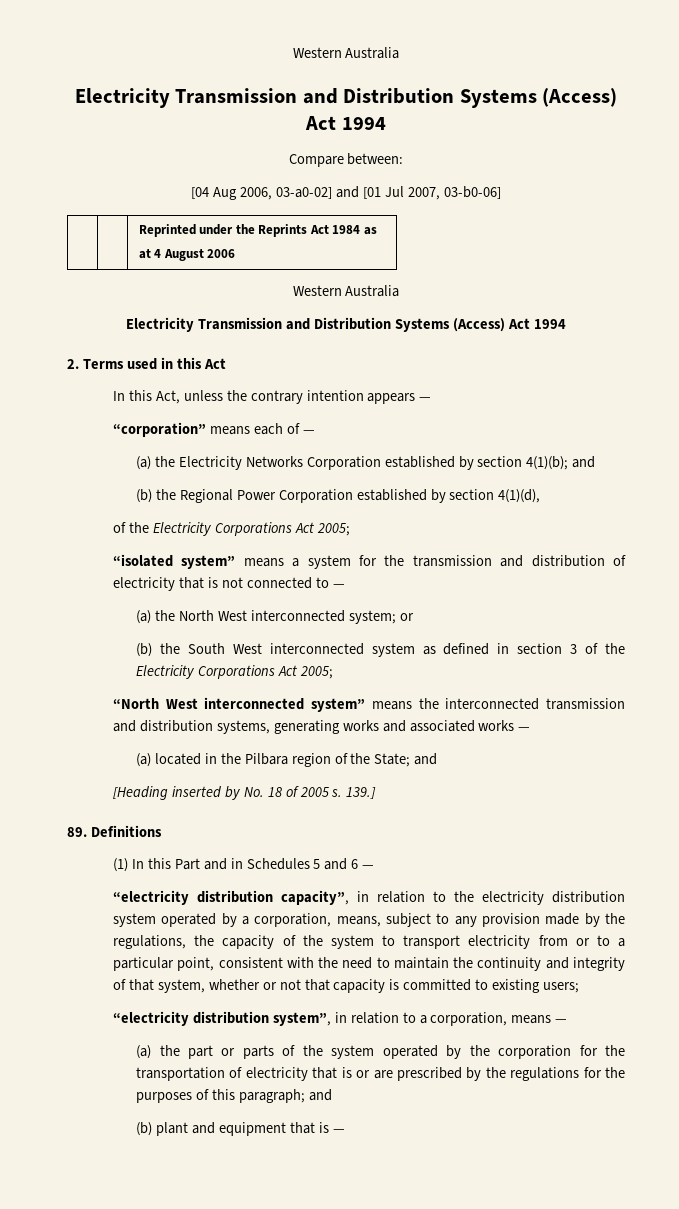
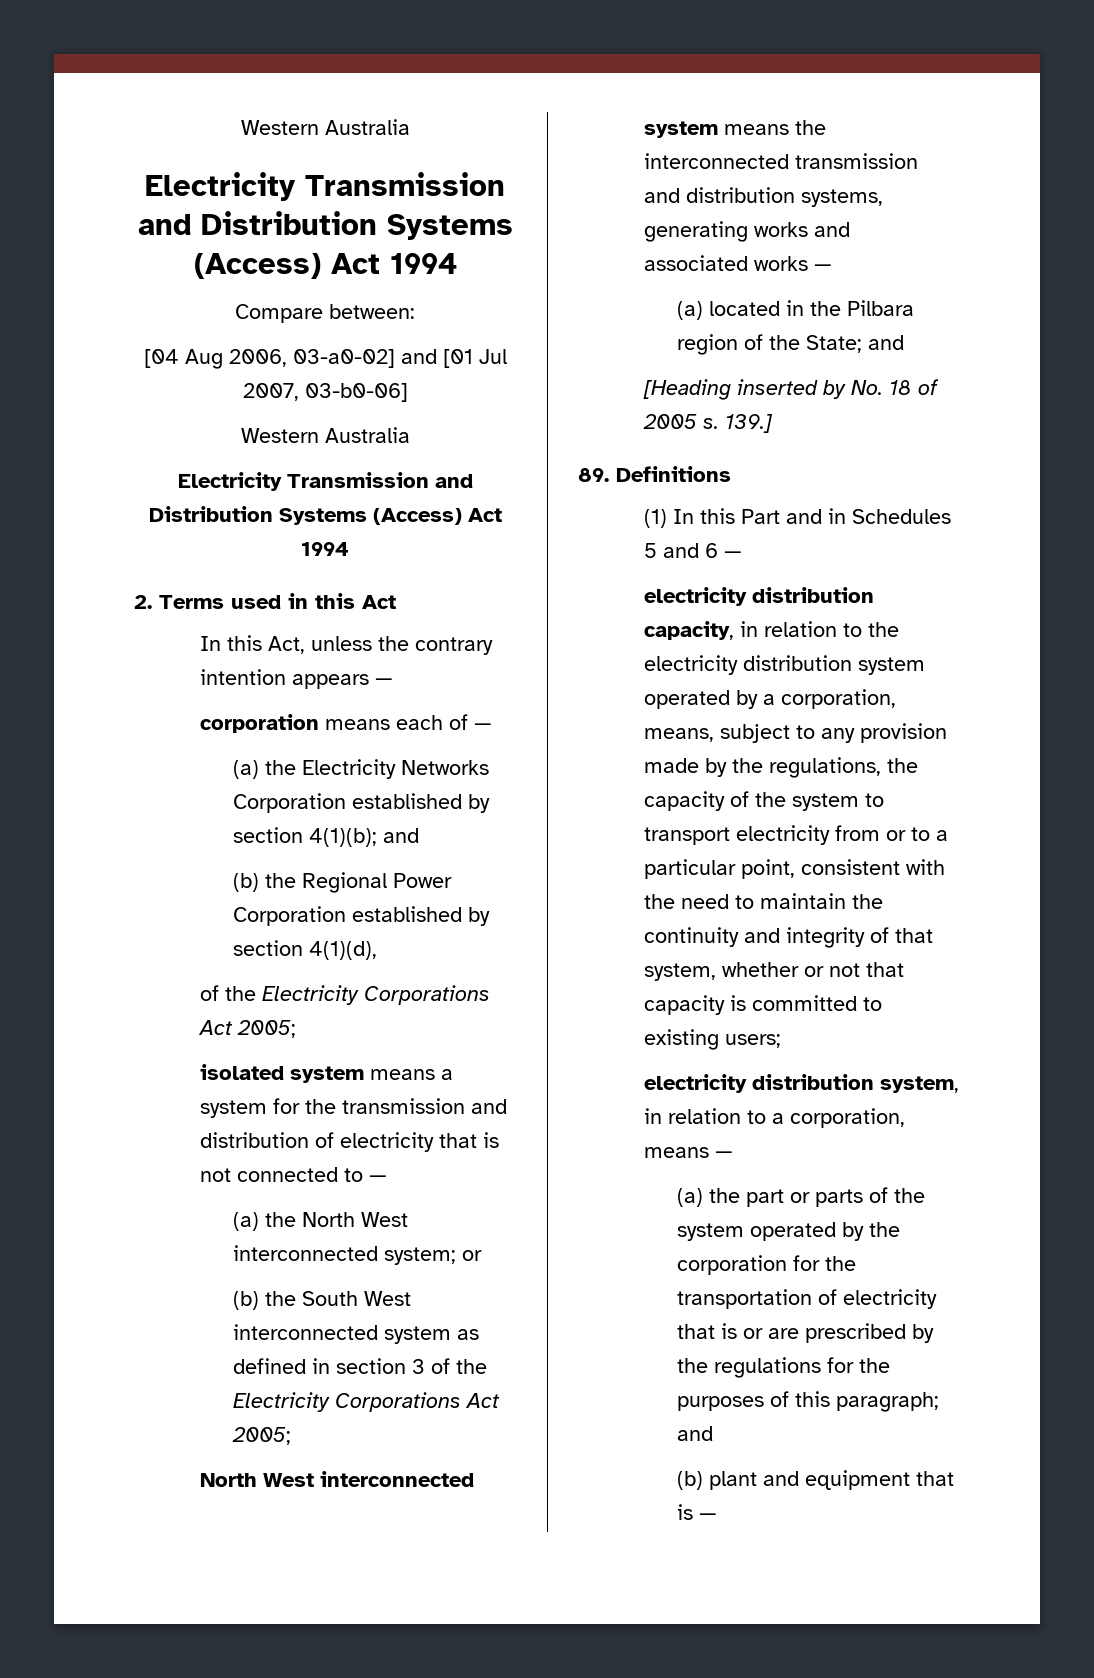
- | | Reprinted under the Reprints Act 1984 as
- at 4 August 2006
- “corporation” means each of —
+ corporation means each of —
- “isolated system” means a system for the transmission and distribution of electricity that is not connected to —
+ isolated system means a system for the transmission and distribution of electricity that is not connected to —
- “North West interconnected system” means the interconnected transmission and distribution systems, generating works and associated works —
+ North West interconnected system means the interconnected transmission and distribution systems, generating works and associated works —
- “electricity distribution capacity”, in relation to the electricity distribution system operated by a corporation, means, subject to any provision made by the regulations, the capacity of the system to transport electricity from or to a particular point, consistent with the need to maintain the continuity and integrity of that system, whether or not that capacity is committed to existing users;
+ electricity distribution capacity, in relation to the electricity distribution system operated by a corporation, means, subject to any provision made by the regulations, the capacity of the system to transport electricity from or to a particular point, consistent with the need to maintain the continuity and integrity of that system, whether or not that capacity is committed to existing users;
- “electricity distribution system”, in relation to a corporation, means —
+ electricity distribution system, in relation to a corporation, means —

